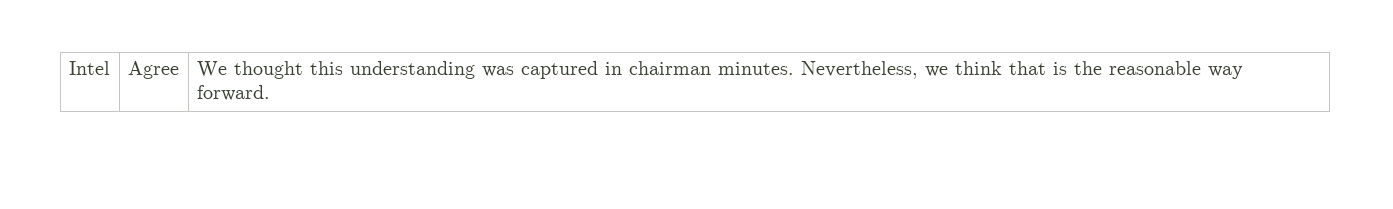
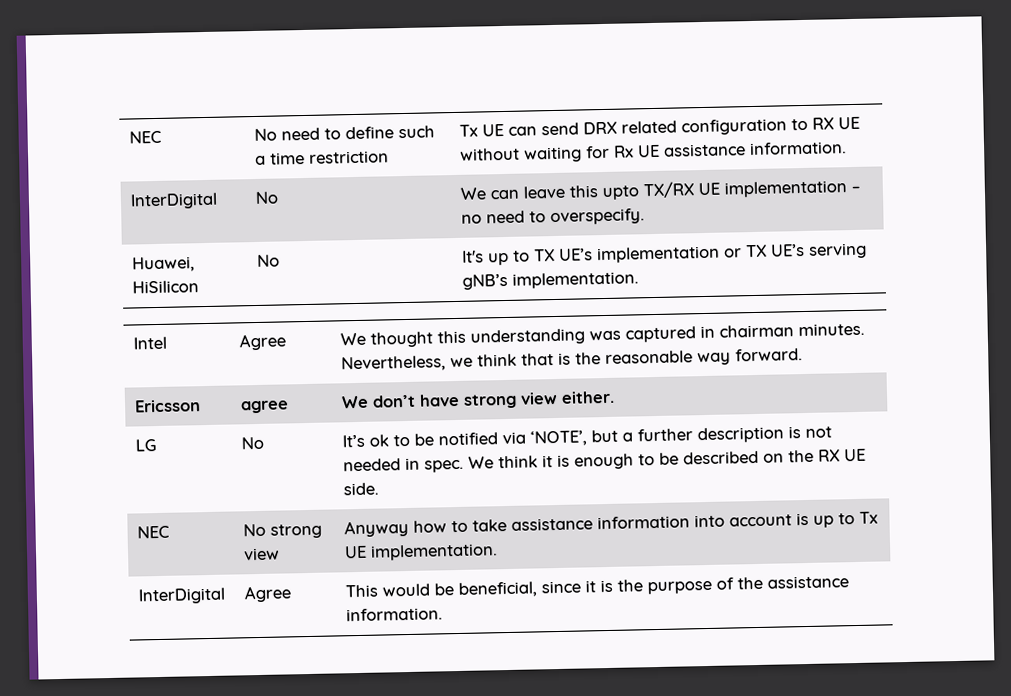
+ NEC | No need to define such a time restriction | Tx UE can send DRX related configuration to RX UE without waiting for Rx UE assistance information.
+ InterDigital | No | We can leave this upto TX/RX UE implementation – no need to overspecify.
+ Huawei, HiSilicon | No | It's up to TX UE’s implementation or TX UE’s serving gNB’s implementation.
+ Ericsson | agree | We don’t have strong view either.
+ LG | No | It’s ok to be notified via ‘NOTE’, but a further description is not needed in spec. We think it is enough to be described on the RX UE side.
+ NEC | No strong view | Anyway how to take assistance information into account is up to Tx UE implementation.
+ InterDigital | Agree | This would be beneficial, since it is the purpose of the assistance information.

